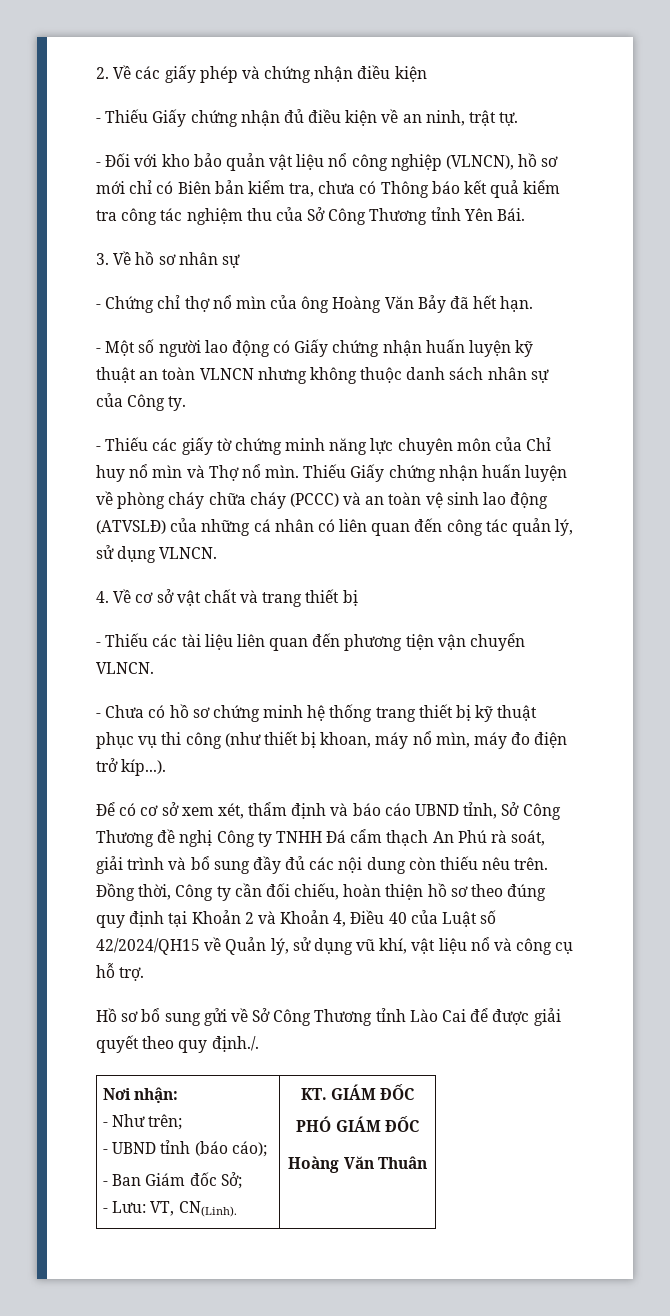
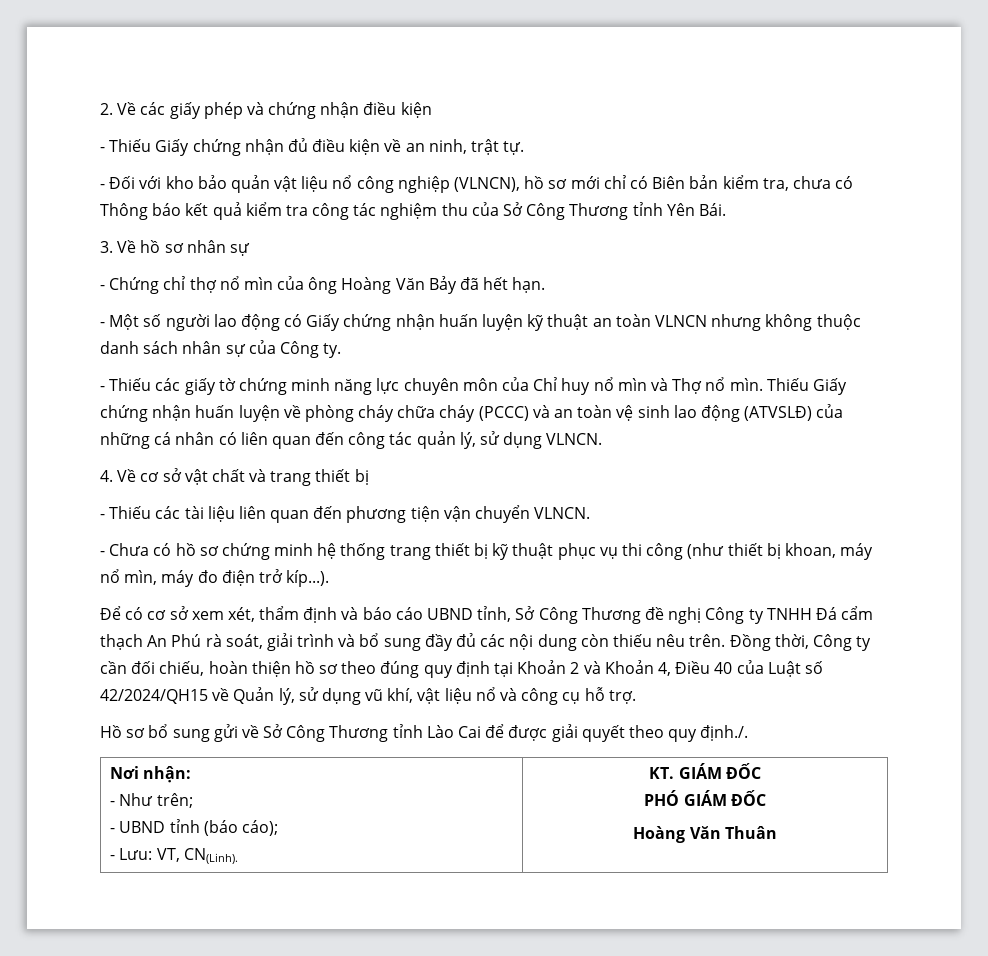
  Nơi nhận:
  - Như trên;
  - UBND tỉnh (báo cáo);
- - Ban Giám đốc Sở;

